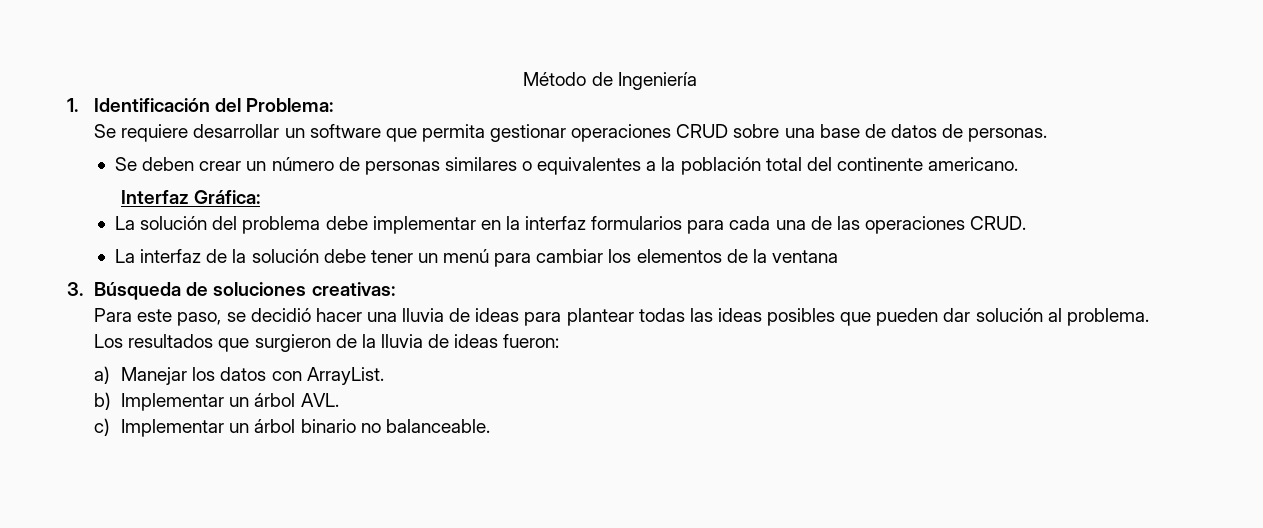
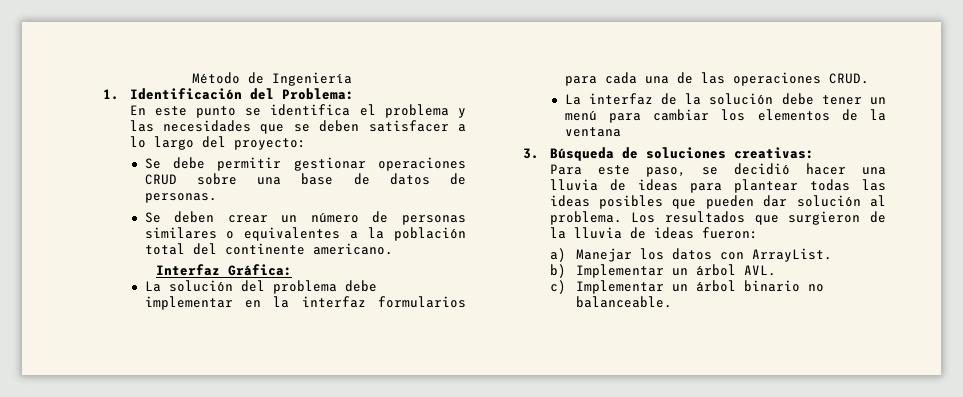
- Se requiere desarrollar un software que permita gestionar operaciones CRUD sobre una base de datos de personas.
+ En este punto se identifica el problema y las necesidades que se deben satisfacer a lo largo del proyecto:
+ Se debe permitir gestionar operaciones CRUD sobre una base de datos de personas.

